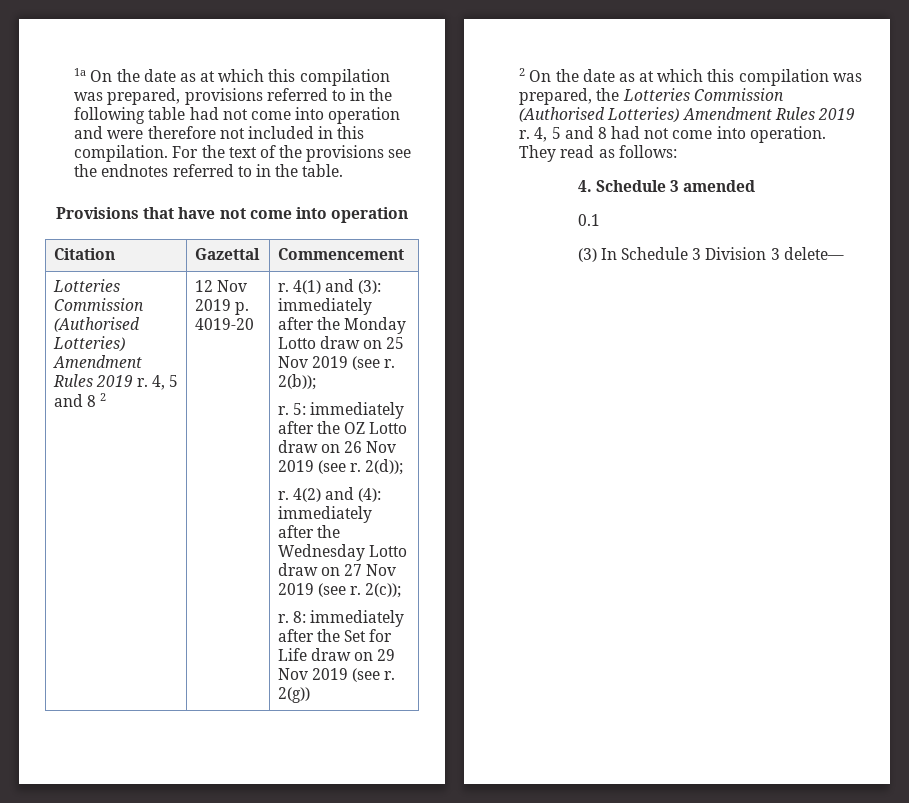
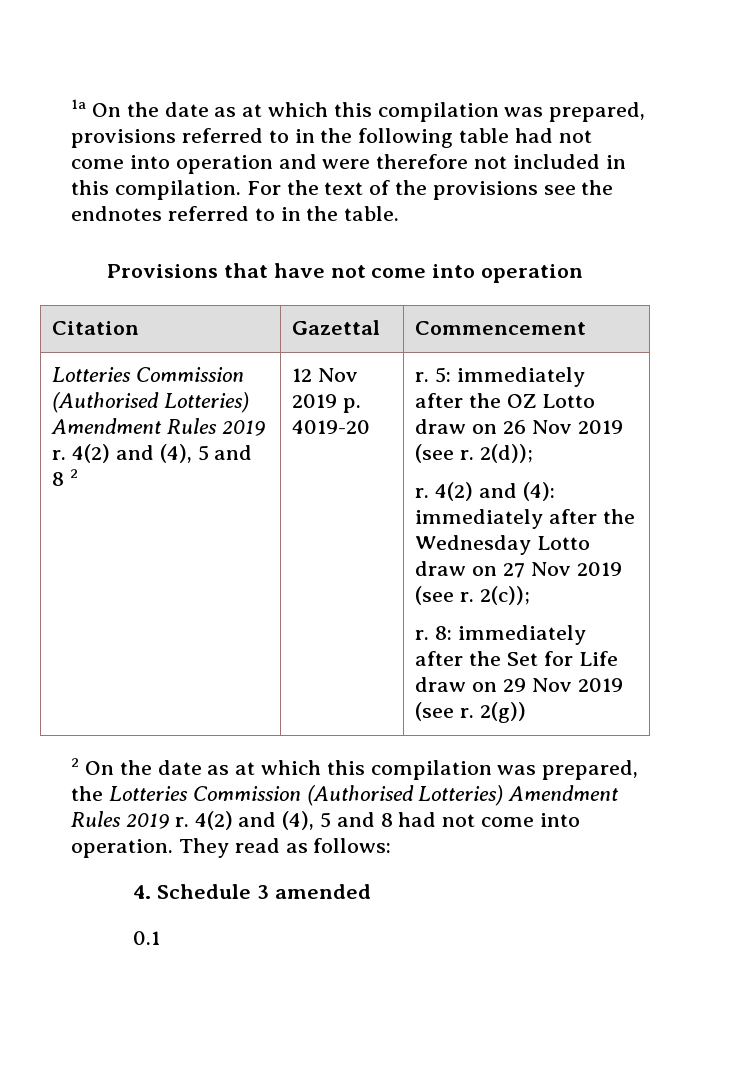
- 4, 5 and 8 2
+ 4(2) and (4), 5 and 8 2
- 4(1) and (3): immediately after the Monday Lotto draw on 25 Nov 2019 (see r. 2(b));
- r.
- 4, 5 and 8 had not come into operation.
+ 4(2) and (4), 5 and 8 had not come into operation.
- (3) In Schedule 3 Division 3 delete—

